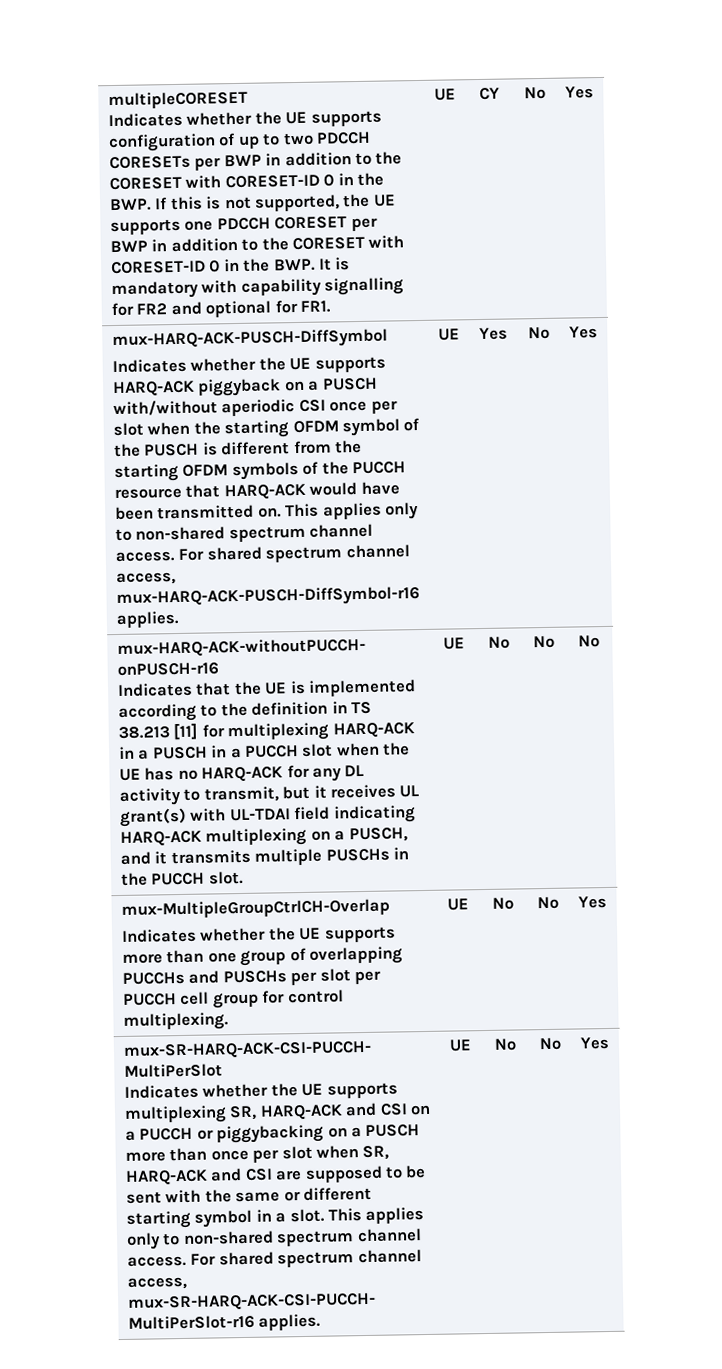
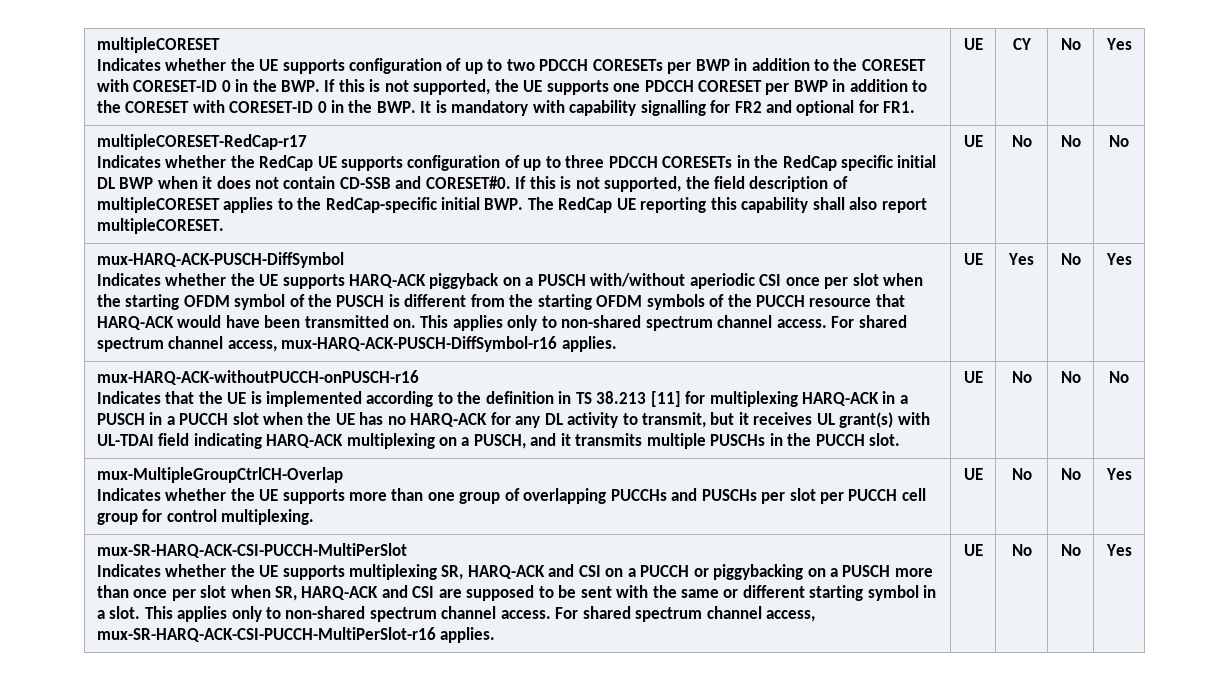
+ multipleCORESET-RedCap-r17
+ Indicates whether the RedCap UE supports configuration of up to three PDCCH CORESETs in the RedCap specific initial DL BWP when it does not contain CD-SSB and CORESET#0. If this is not supported, the field description of multipleCORESET applies to the RedCap-specific initial BWP. The RedCap UE reporting this capability shall also report multipleCORESET. | UE | No | No | No

